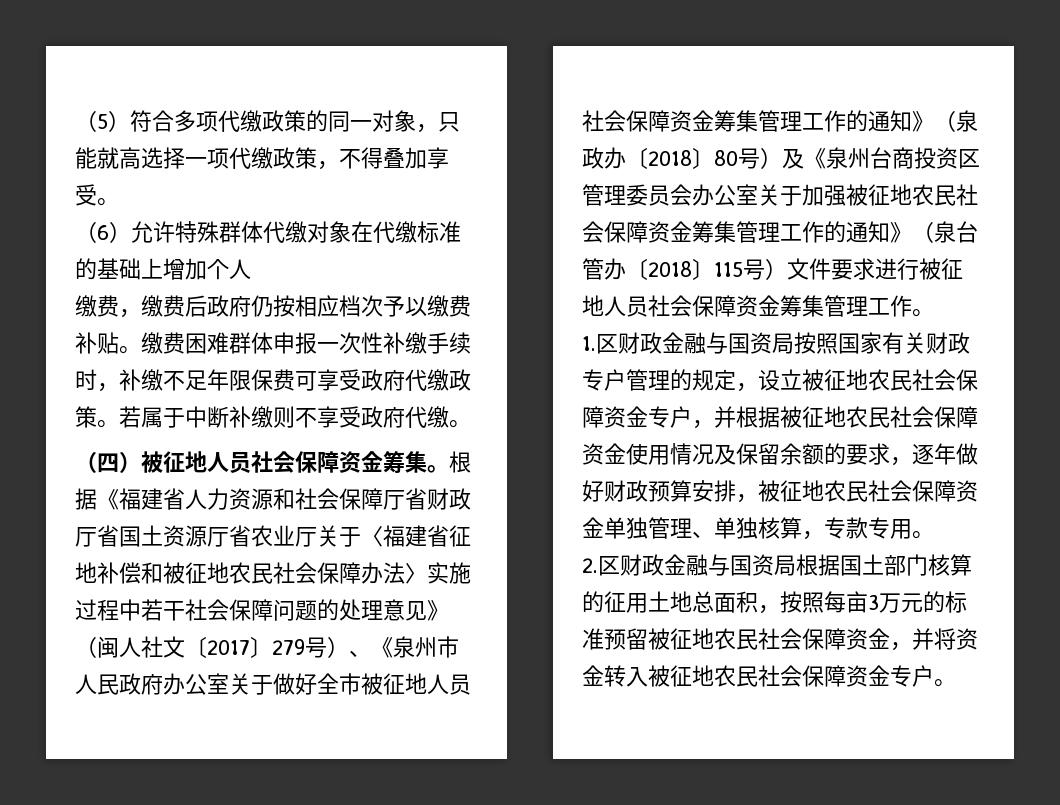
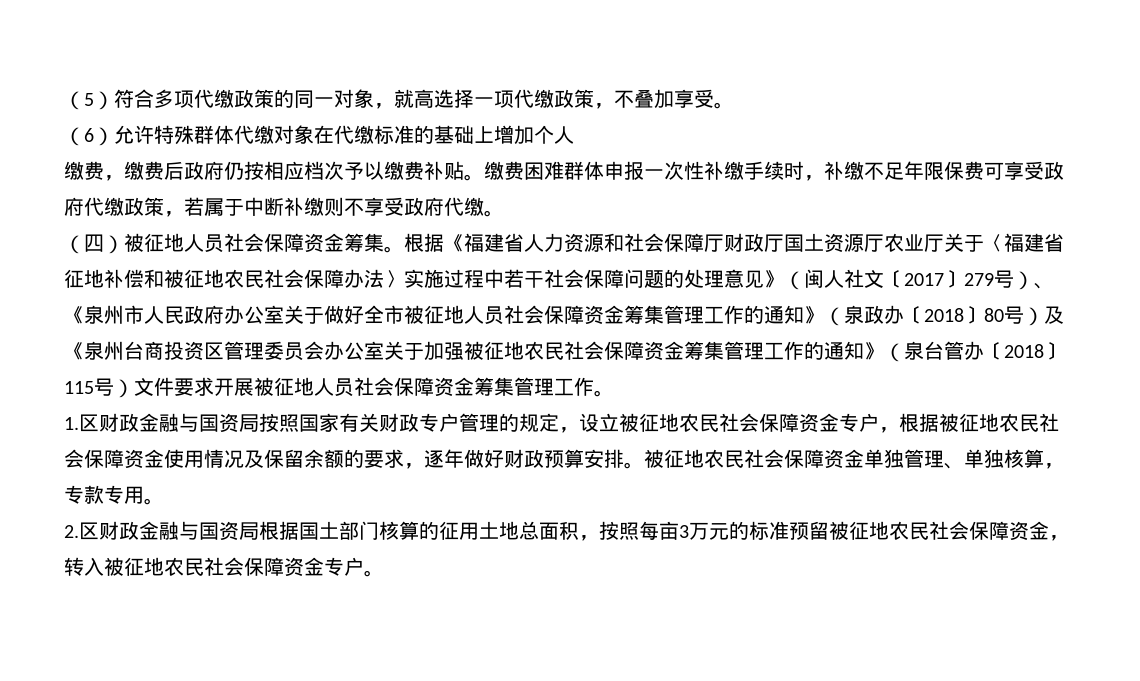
- （5）符合多项代缴政策的同一对象，只能就高选择一项代缴政策，不得叠加享受。
+ （5）符合多项代缴政策的同一对象，就高选择一项代缴政策，不叠加享受。
- 缴费困难群体申报一次性补缴手续时，补缴不足年限保费可享受政府代缴政策。若属于中断补缴则不享受政府代缴。
+ 缴费困难群体申报一次性补缴手续时，补缴不足年限保费可享受政府代缴政策，若属于中断补缴则不享受政府代缴。
- 根据《福建省人力资源和社会保障厅省财政厅省国土资源厅省农业厅关于〈福建省征地补偿和被征地农民社会保障办法〉实施过程中若干社会保障问题的处理意见》（闽人社文〔2017〕279号）、《泉州市人民政府办公室关于做好全市被征地人员社会保障资金筹集管理工作的通知》（泉政办〔2018〕80号）及《泉州台商投资区管理委员会办公室关于加强被征地农民社会保障资金筹集管理工作的通知》（泉台管办〔2018〕115号）文件要求进行被征地人员社会保障资金筹集管理工作。
+ 根据《福建省人力资源和社会保障厅财政厅国土资源厅农业厅关于〈福建省征地补偿和被征地农民社会保障办法〉实施过程中若干社会保障问题的处理意见》（闽人社文〔2017〕279号）、《泉州市人民政府办公室关于做好全市被征地人员社会保障资金筹集管理工作的通知》（泉政办〔2018〕80号）及《泉州台商投资区管理委员会办公室关于加强被征地农民社会保障资金筹集管理工作的通知》（泉台管办〔2018〕115号）文件要求开展被征地人员社会保障资金筹集管理工作。
- 1.区财政金融与国资局按照国家有关财政专户管理的规定，设立被征地农民社会保障资金专户，并根据被征地农民社会保障资金使用情况及保留余额的要求，逐年做好财政预算安排，被征地农民社会保障资金单独管理、单独核算，专款专用。
+ 1.区财政金融与国资局按照国家有关财政专户管理的规定，设立被征地农民社会保障资金专户，根据被征地农民社会保障资金使用情况及保留余额的要求，逐年做好财政预算安排。被征地农民社会保障资金单独管理、单独核算，专款专用。
- 2.区财政金融与国资局根据国土部门核算的征用土地总面积，按照每亩3万元的标准预留被征地农民社会保障资金，并将资金转入被征地农民社会保障资金专户。
+ 2.区财政金融与国资局根据国土部门核算的征用土地总面积，按照每亩3万元的标准预留被征地农民社会保障资金，转入被征地农民社会保障资金专户。

